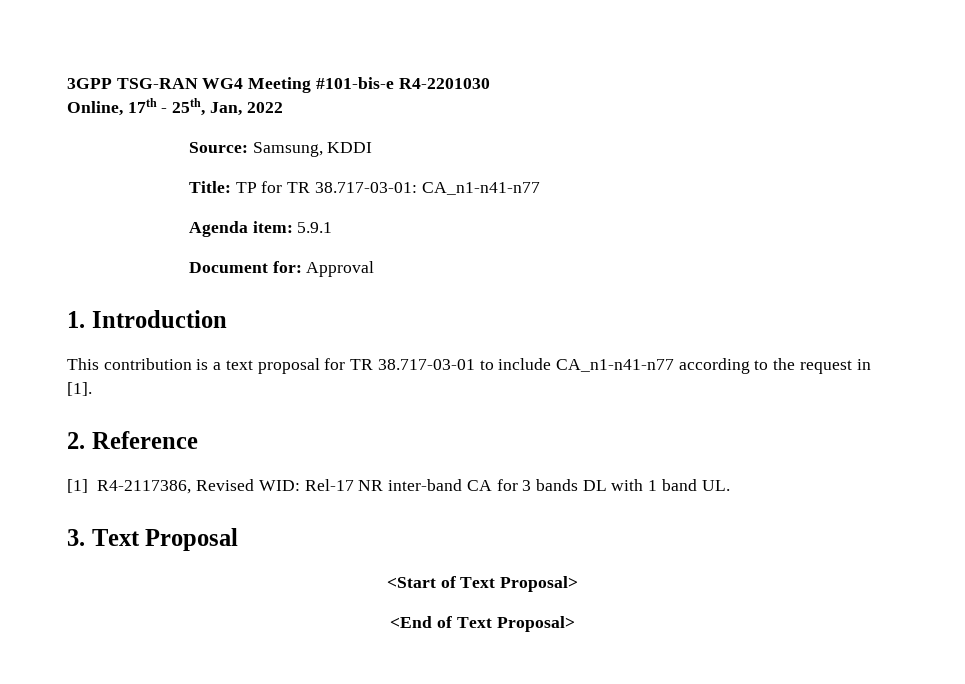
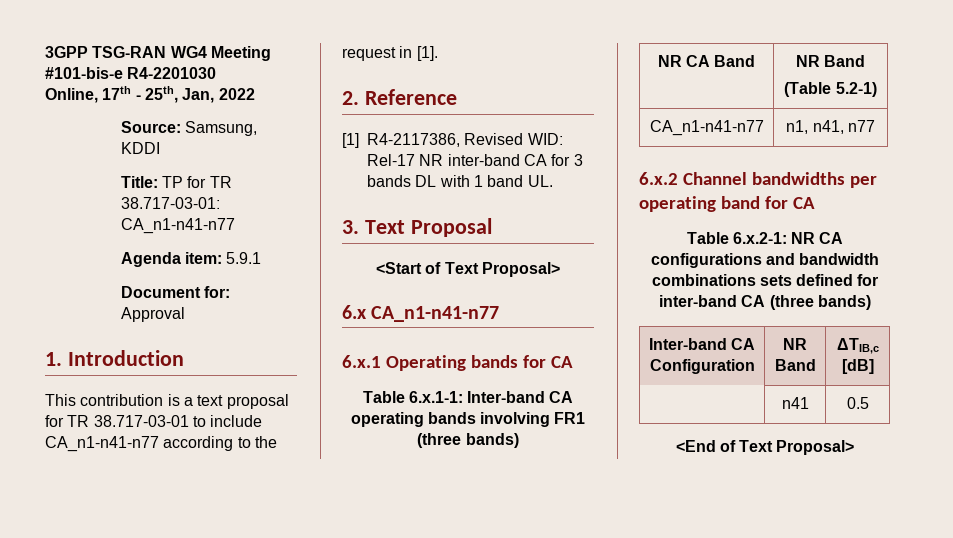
+ 6.x CA_n1-n41-n77
+ 6.x.1 Operating bands for CA
+ Table 6.x.1-1: Inter-band CA operating bands involving FR1 (three bands)
+ NR CA Band | NR Band
+ (Table 5.2-1)
+ CA_n1-n41-n77 | n1, n41, n77
+ 6.x.2 Channel bandwidths per operating band for CA
+ Table 6.x.2-1: NR CA configurations and bandwidth combinations sets defined for inter-band CA (three bands)
+ Inter-band CA Configuration | NR Band | ΔTIB,c [dB]
+ | n41 | 0.5

